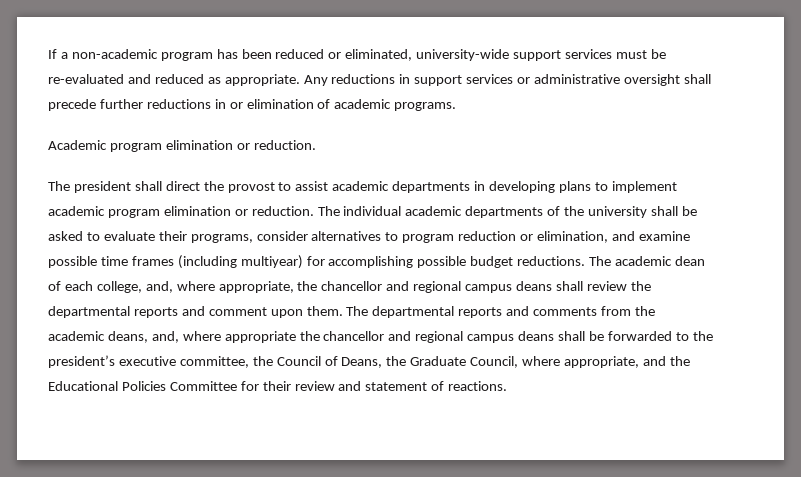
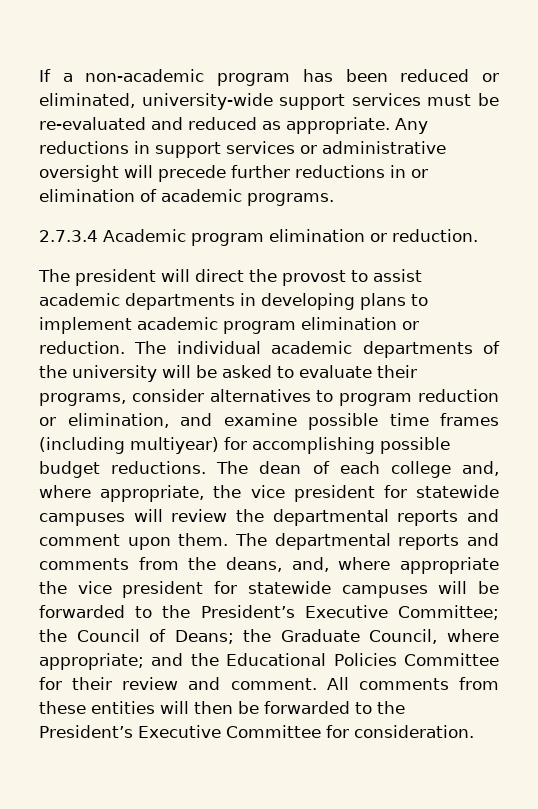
- Any reductions in support services or administrative oversight shall precede further reductions in or elimination of academic programs.
+ Any reductions in support services or administrative oversight will precede further reductions in or elimination of academic programs.
- Academic program elimination or reduction.
+ 2.7.3.4 Academic program elimination or reduction.
- The president shall direct the provost to assist academic departments in developing plans to implement academic program elimination or reduction.
+ The president will direct the provost to assist academic departments in developing plans to implement academic program elimination or reduction.
- The individual academic departments of the university shall be asked to evaluate their programs, consider alternatives to program reduction or elimination, and examine possible time frames (including multiyear) for accomplishing possible budget reductions.
+ The individual academic departments of the university will be asked to evaluate their programs, consider alternatives to program reduction or elimination, and examine possible time frames (including multiyear) for accomplishing possible budget reductions.
- The academic dean of each college, and, where appropriate, the chancellor and regional campus deans shall review the departmental reports and comment upon them.
+ The dean of each college and, where appropriate, the vice president for statewide campuses will review the departmental reports and comment upon them.
- The departmental reports and comments from the academic deans, and, where appropriate the chancellor and regional campus deans shall be forwarded to the president’s executive committee, the Council of Deans, the Graduate Council, where appropriate, and the Educational Policies Committee for their review and statement of reactions.
+ The departmental reports and comments from the deans, and, where appropriate the vice president for statewide campuses will be forwarded to the President’s Executive Committee; the Council of Deans; the Graduate Council, where appropriate; and the Educational Policies Committee for their review and comment. All comments from these entities will then be forwarded to the President’s Executive Committee for consideration.

